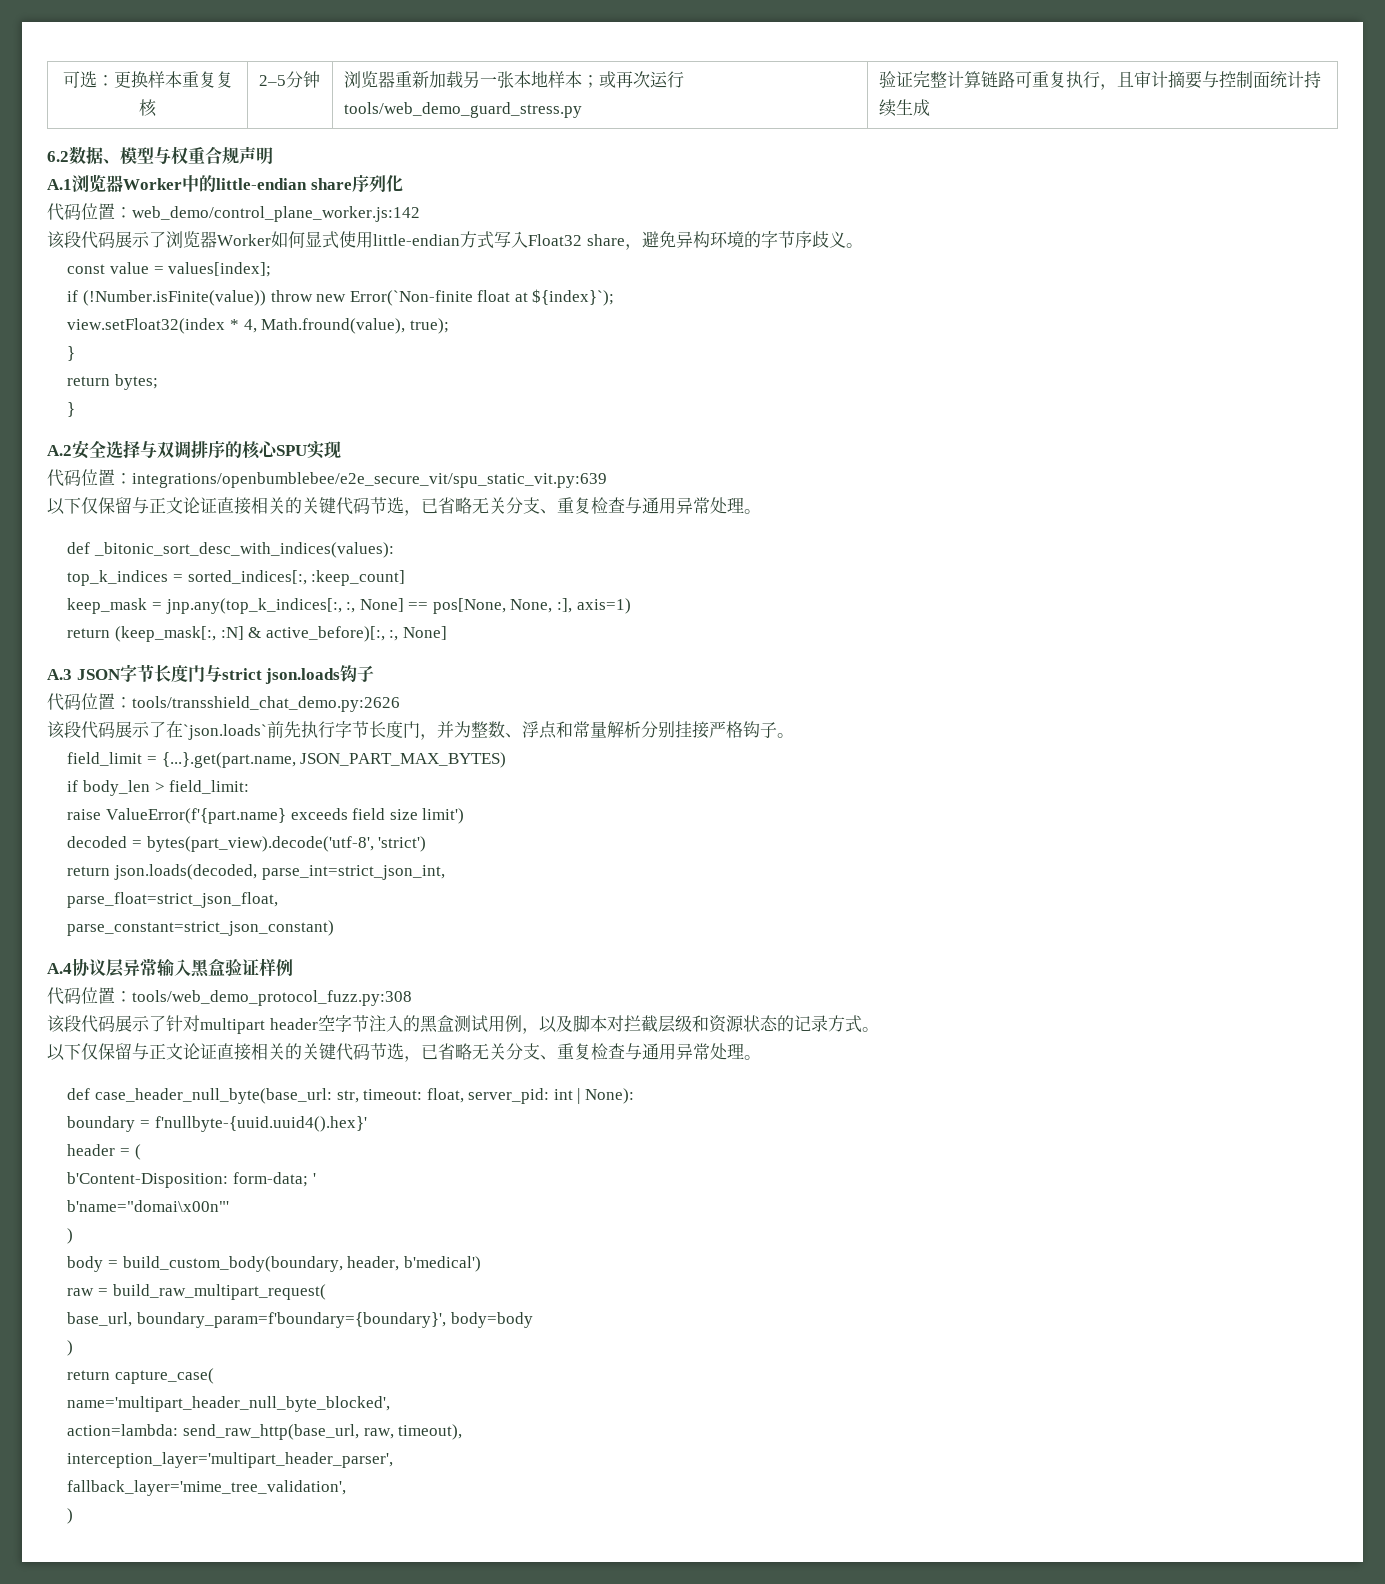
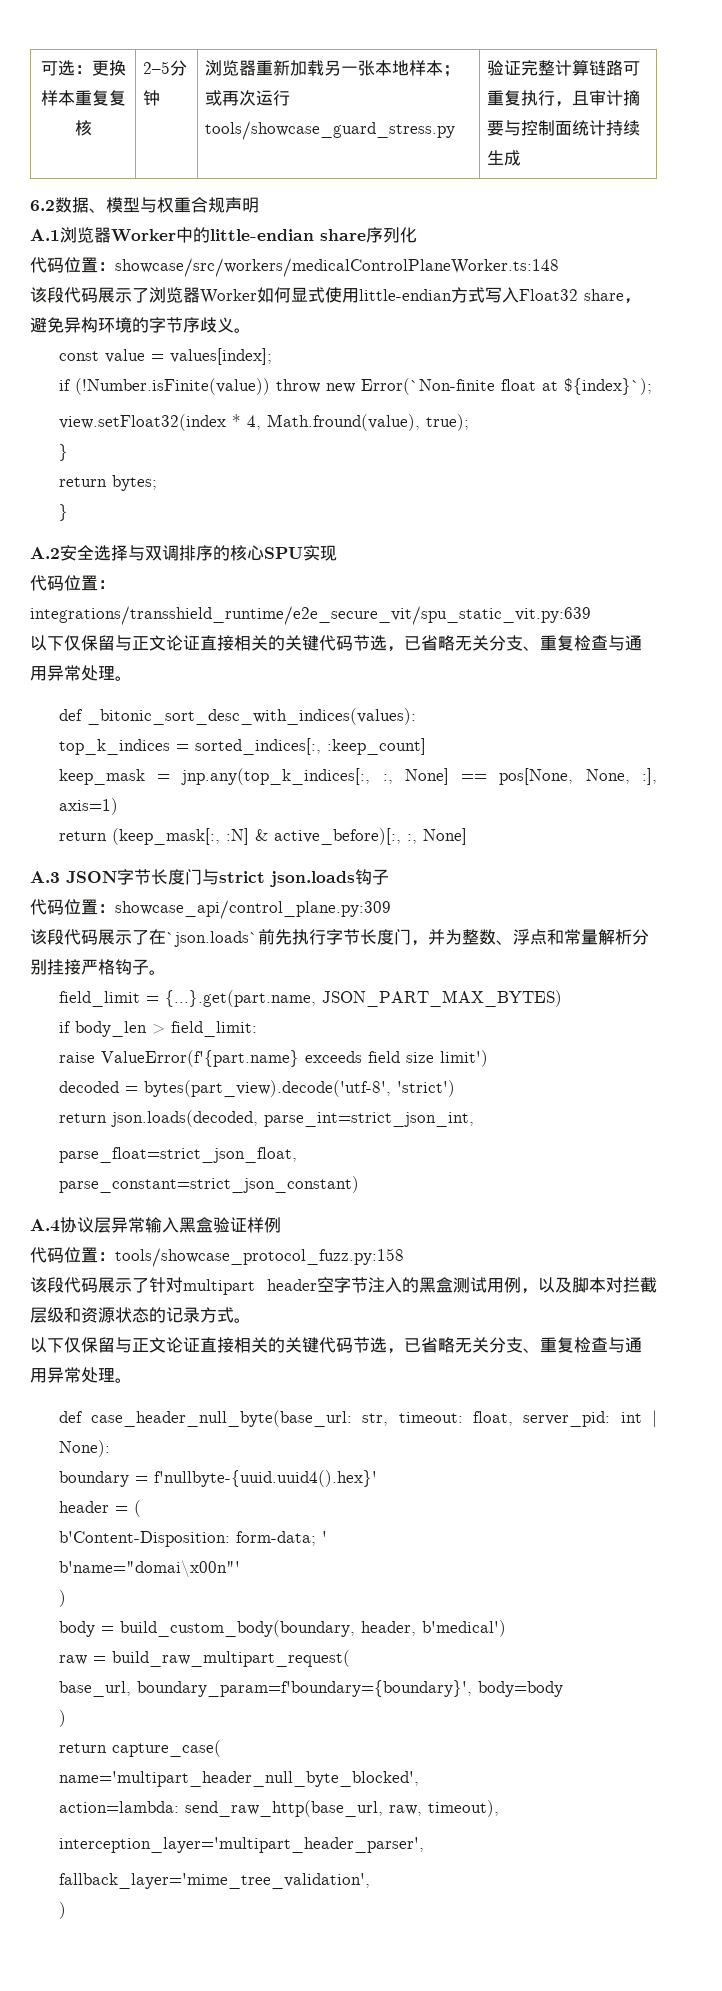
- 可选：更换样本重复复核 | 2–5分钟 | 浏览器重新加载另一张本地样本；或再次运行tools/web_demo_guard_stress.py | 验证完整计算链路可重复执行，且审计摘要与控制面统计持续生成
+ 可选：更换样本重复复核 | 2–5分钟 | 浏览器重新加载另一张本地样本；或再次运行tools/showcase_guard_stress.py | 验证完整计算链路可重复执行，且审计摘要与控制面统计持续生成
- 代码位置：web_demo/control_plane_worker.js:142
+ 代码位置：showcase/src/workers/medicalControlPlaneWorker.ts:148
- 代码位置：integrations/openbumblebee/e2e_secure_vit/spu_static_vit.py:639
+ 代码位置：integrations/transshield_runtime/e2e_secure_vit/spu_static_vit.py:639
- 代码位置：tools/transshield_chat_demo.py:2626
+ 代码位置：showcase_api/control_plane.py:309
- 代码位置：tools/web_demo_protocol_fuzz.py:308
+ 代码位置：tools/showcase_protocol_fuzz.py:158

